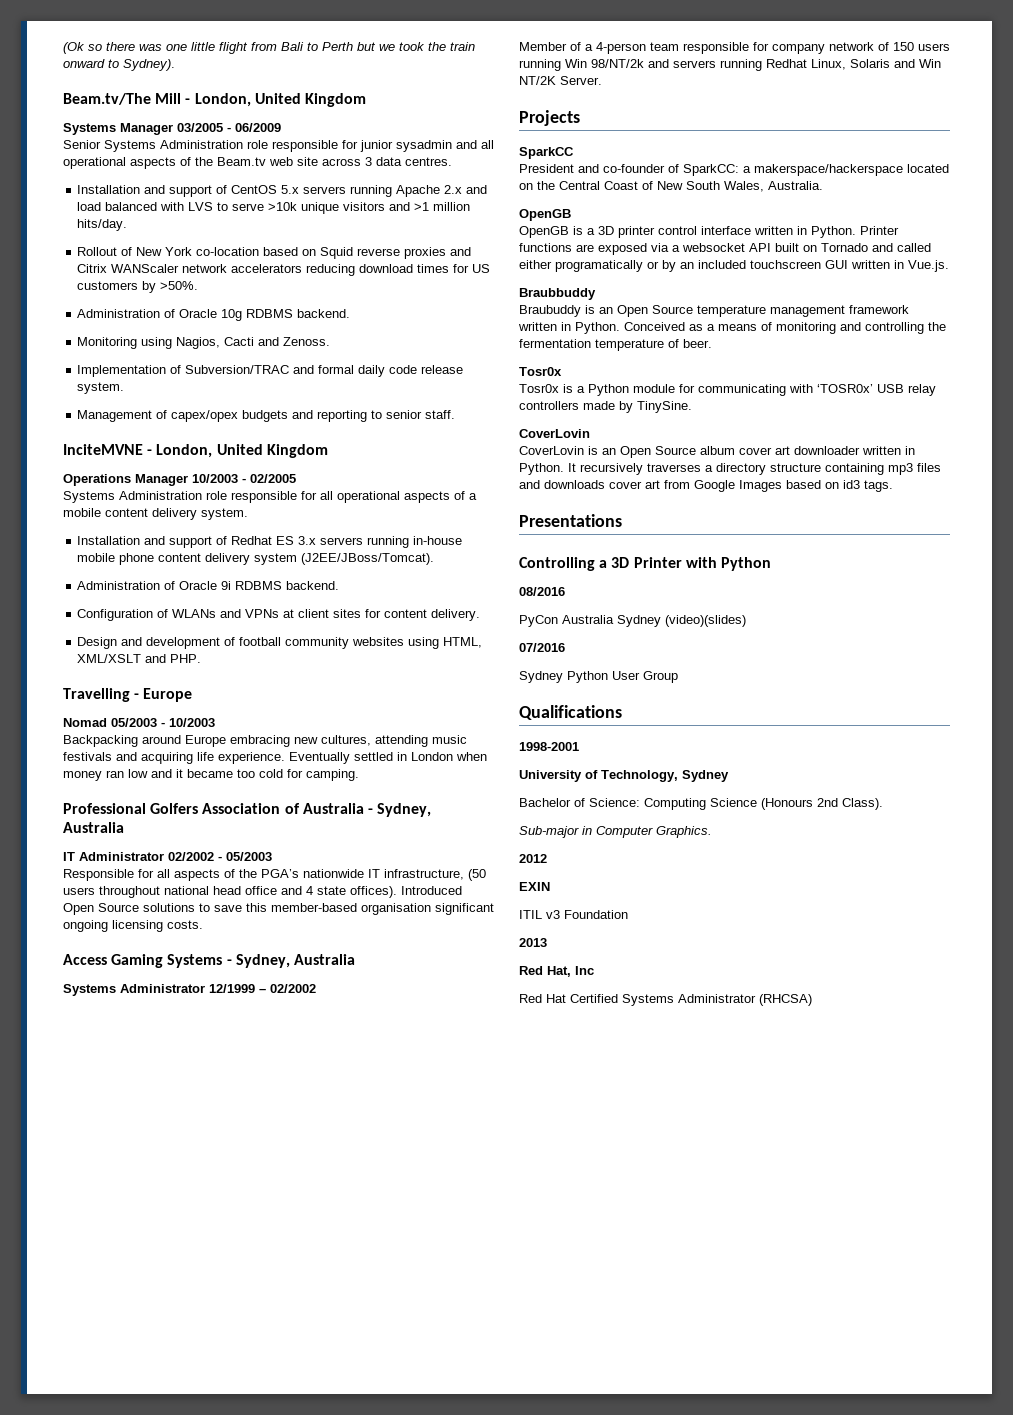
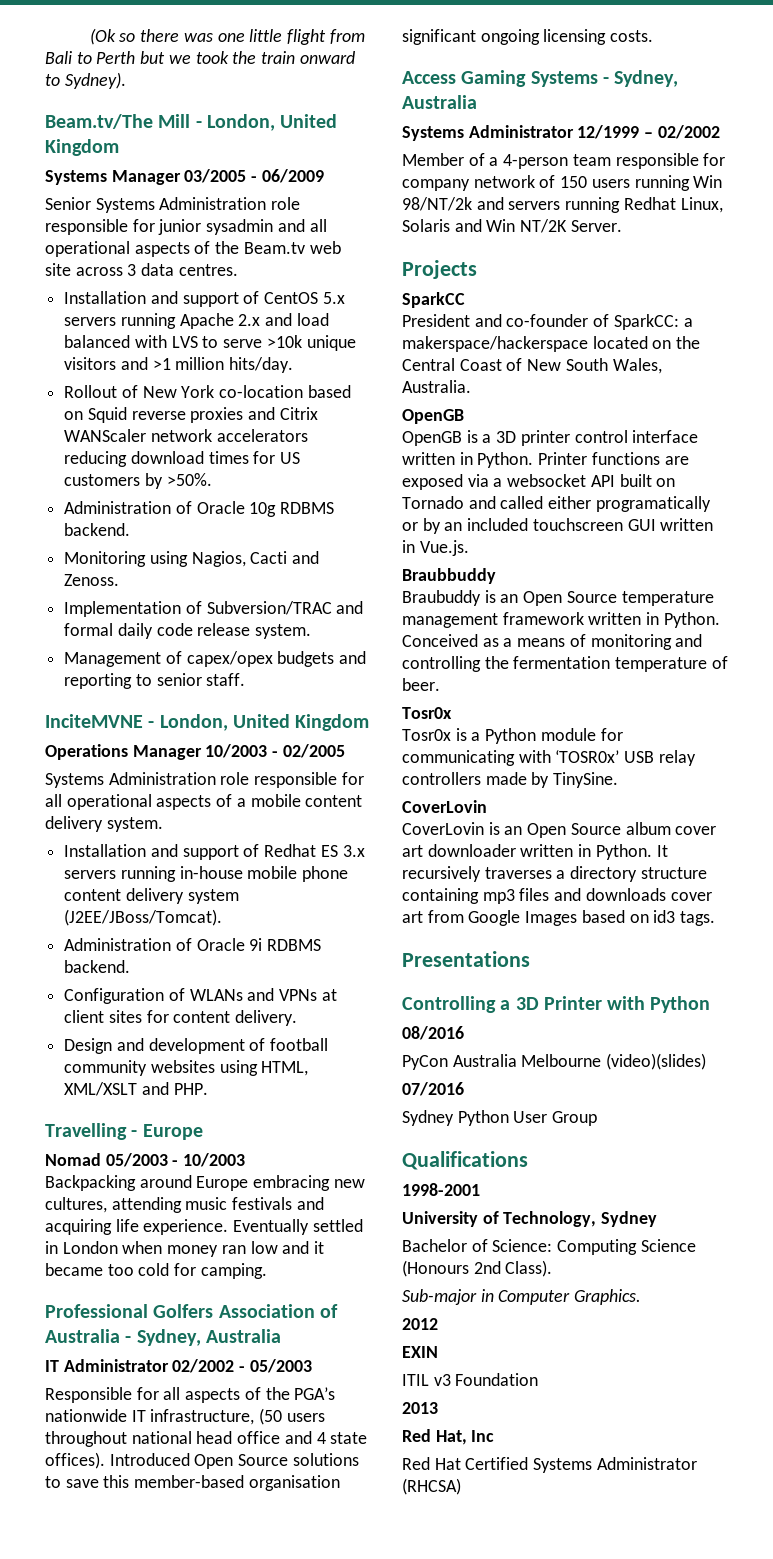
- PyCon Australia Sydney (video)(slides)
+ PyCon Australia Melbourne (video)(slides)

